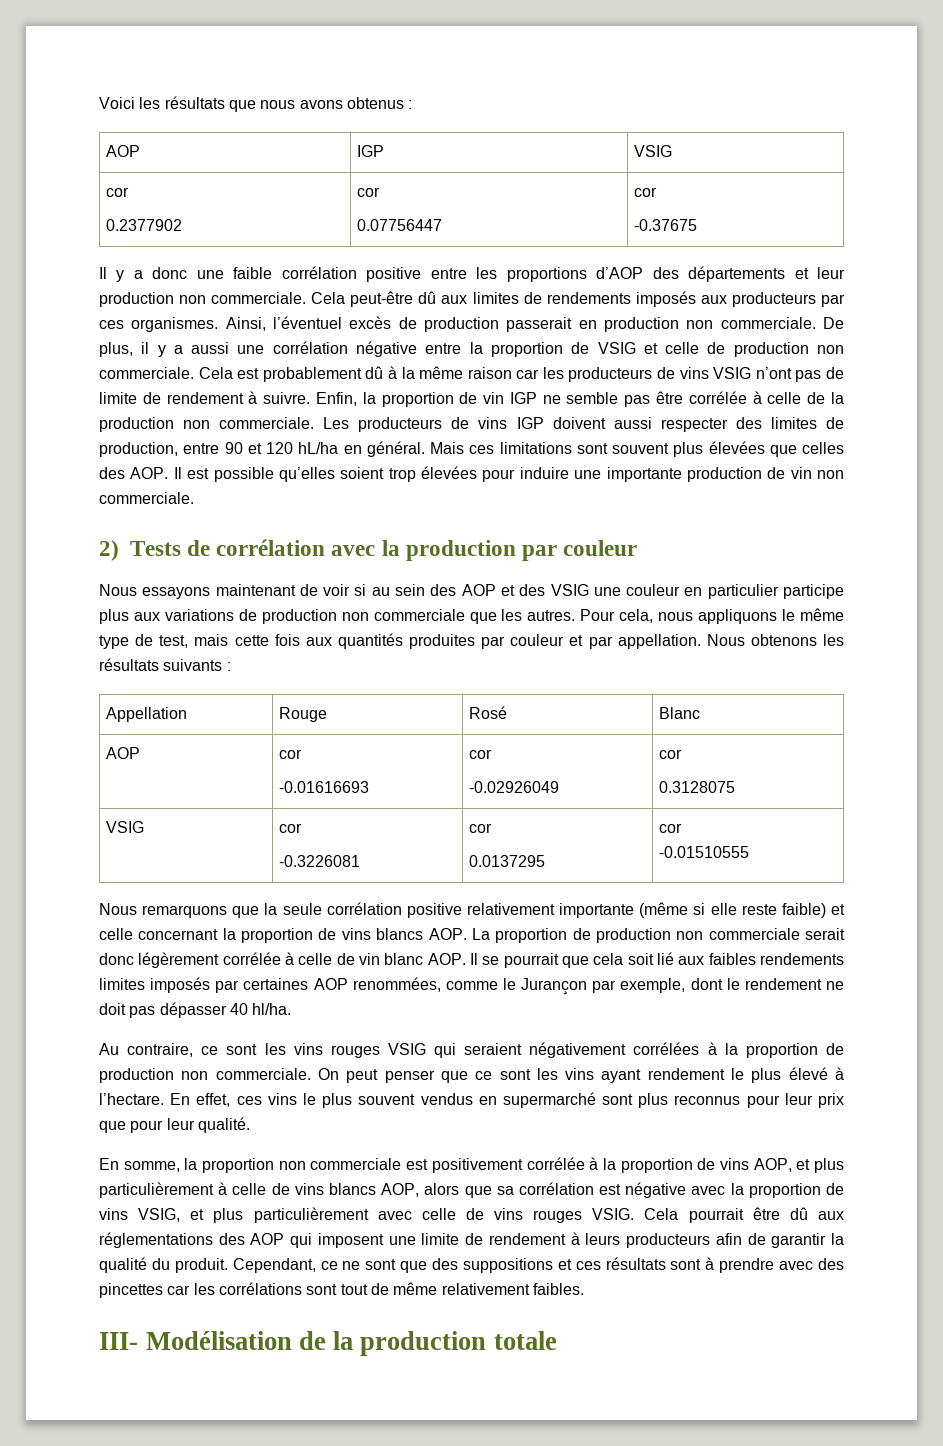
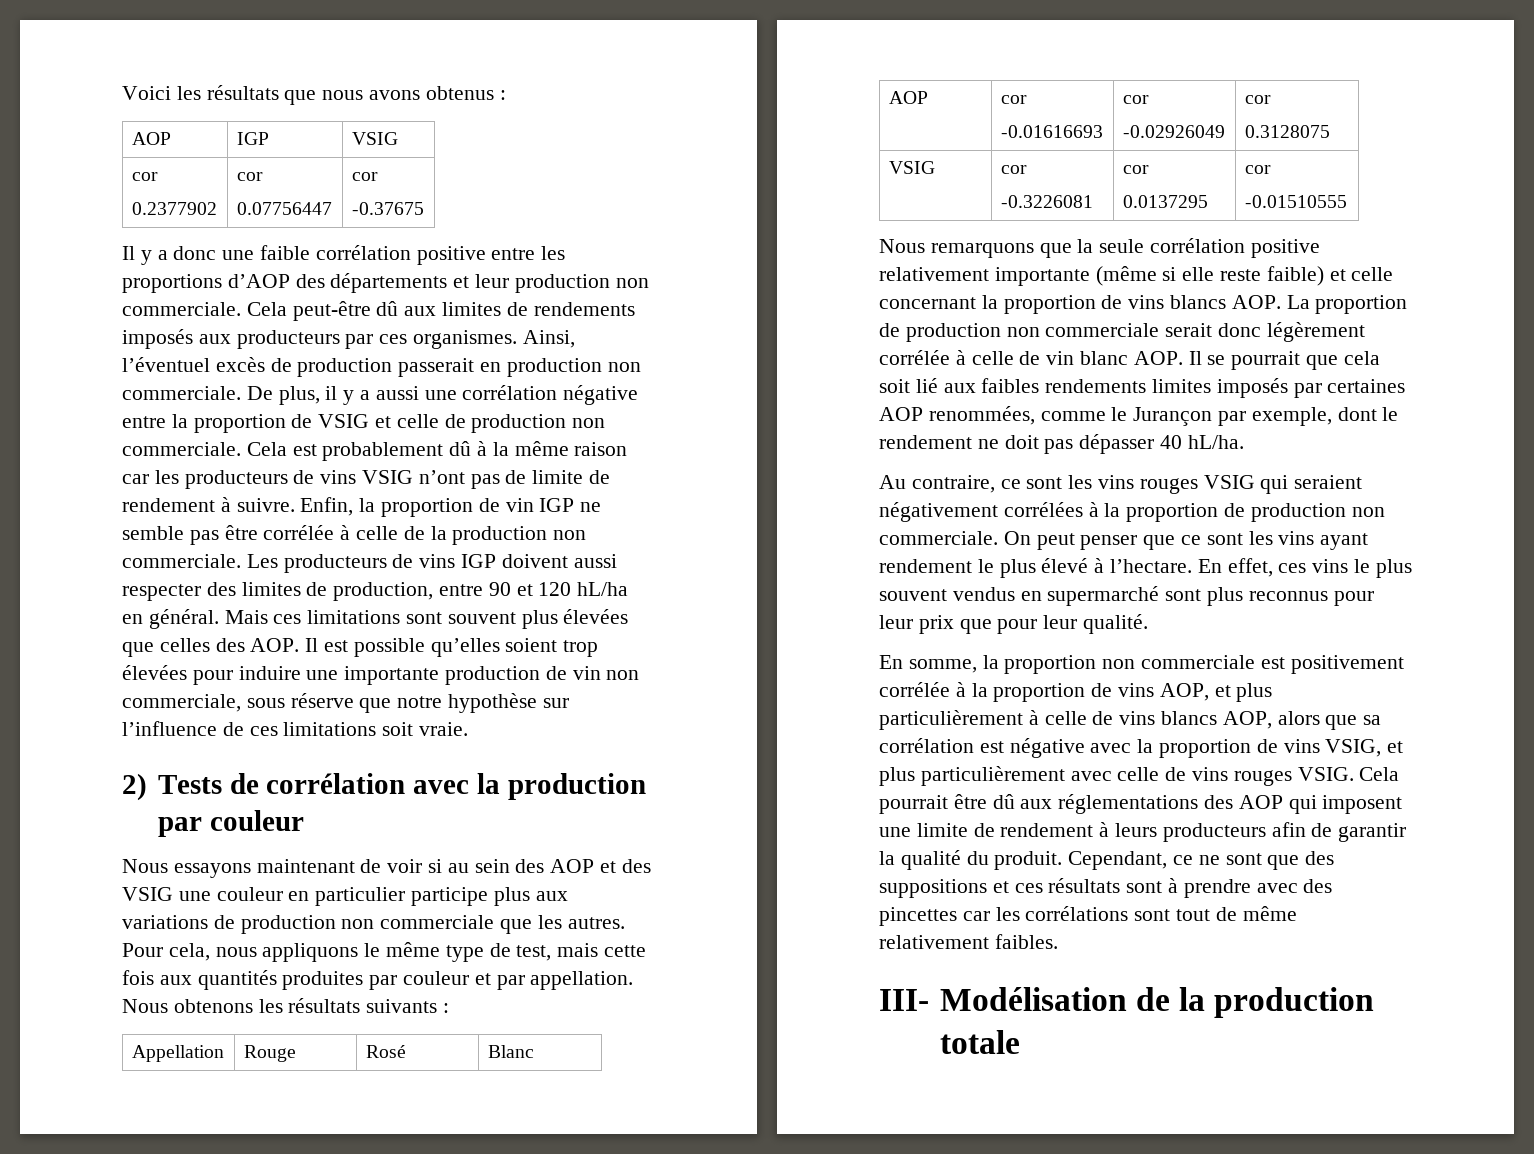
- Mais ces limitations sont souvent plus élevées que celles des AOP. Il est possible qu’elles soient trop élevées pour induire une importante production de vin non commerciale.
+ Mais ces limitations sont souvent plus élevées que celles des AOP. Il est possible qu’elles soient trop élevées pour induire une importante production de vin non commerciale, sous réserve que notre hypothèse sur l’influence de ces limitations soit vraie.
- Nous remarquons que la seule corrélation positive relativement importante (même si elle reste faible) et celle concernant la proportion de vins blancs AOP. La proportion de production non commerciale serait donc légèrement corrélée à celle de vin blanc AOP. Il se pourrait que cela soit lié aux faibles rendements limites imposés par certaines AOP renommées, comme le Jurançon par exemple, dont le rendement ne doit pas dépasser 40 hl/ha.
+ Nous remarquons que la seule corrélation positive relativement importante (même si elle reste faible) et celle concernant la proportion de vins blancs AOP. La proportion de production non commerciale serait donc légèrement corrélée à celle de vin blanc AOP. Il se pourrait que cela soit lié aux faibles rendements limites imposés par certaines AOP renommées, comme le Jurançon par exemple, dont le rendement ne doit pas dépasser 40 hL/ha.

